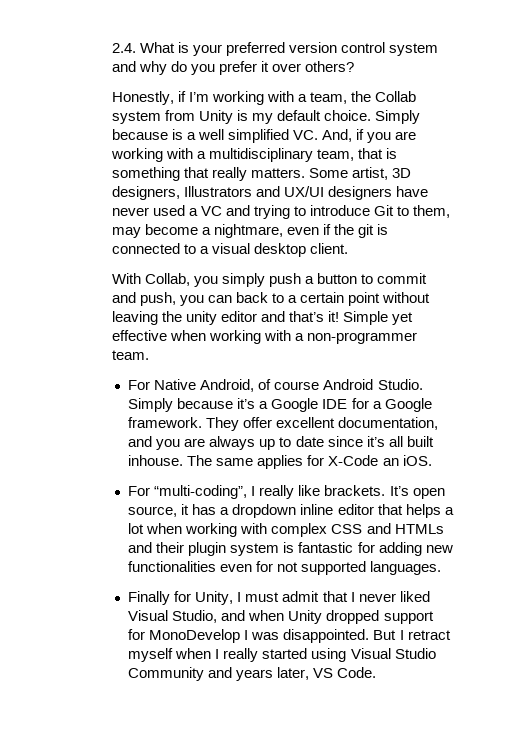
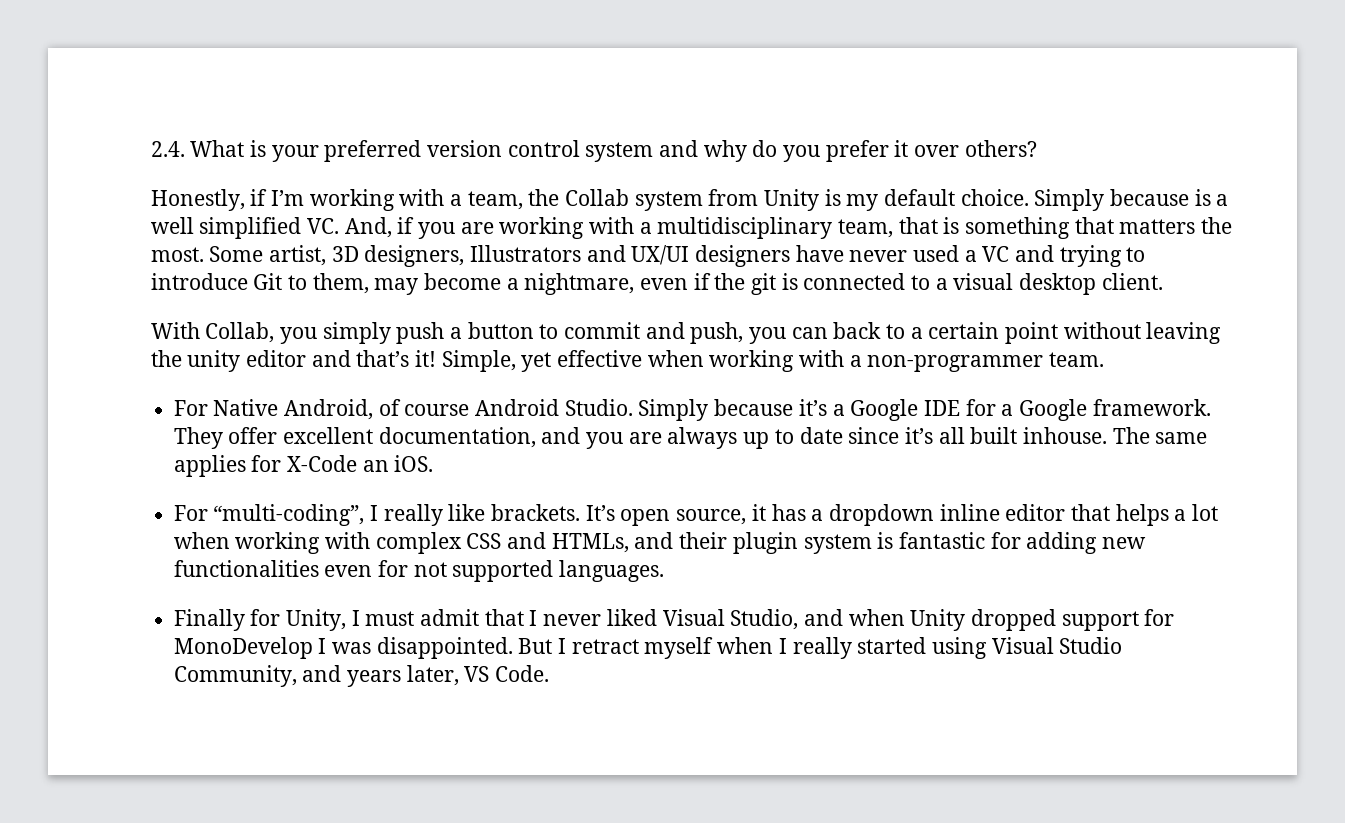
- Simply because is a well simplified VC. And, if you are working with a multidisciplinary team, that is something that really matters.
+ Simply because is a well simplified VC. And, if you are working with a multidisciplinary team, that is something that matters the most.
- Simple yet effective when working with a non-programmer team.
+ Simple, yet effective when working with a non-programmer team.
- It’s open source, it has a dropdown inline editor that helps a lot when working with complex CSS and HTMLs and their plugin system is fantastic for adding new functionalities even for not supported languages.
+ It’s open source, it has a dropdown inline editor that helps a lot when working with complex CSS and HTMLs, and their plugin system is fantastic for adding new functionalities even for not supported languages.
- But I retract myself when I really started using Visual Studio Community and years later, VS Code.
+ But I retract myself when I really started using Visual Studio Community, and years later, VS Code.

